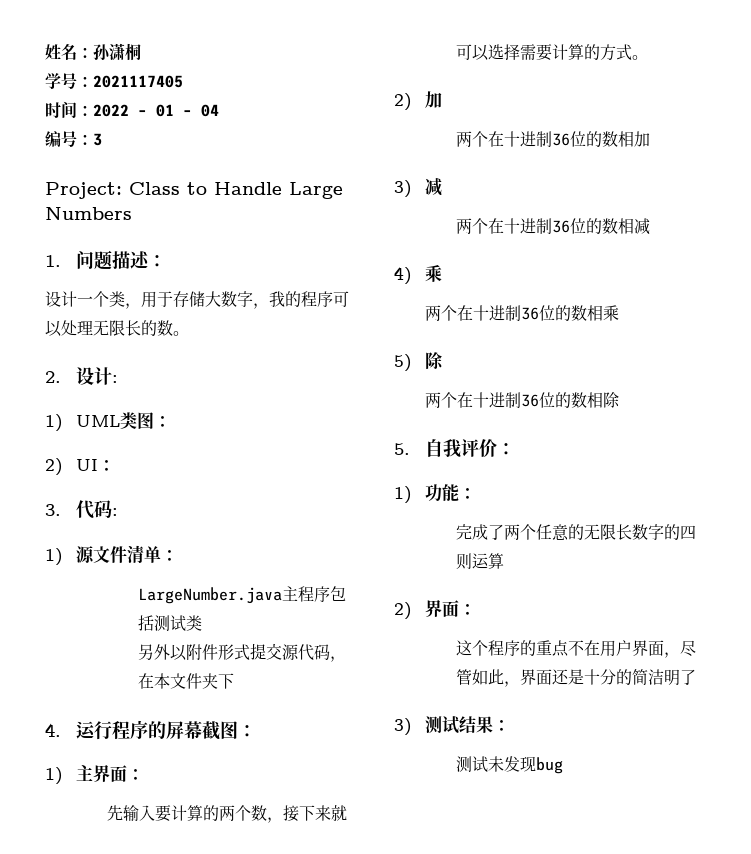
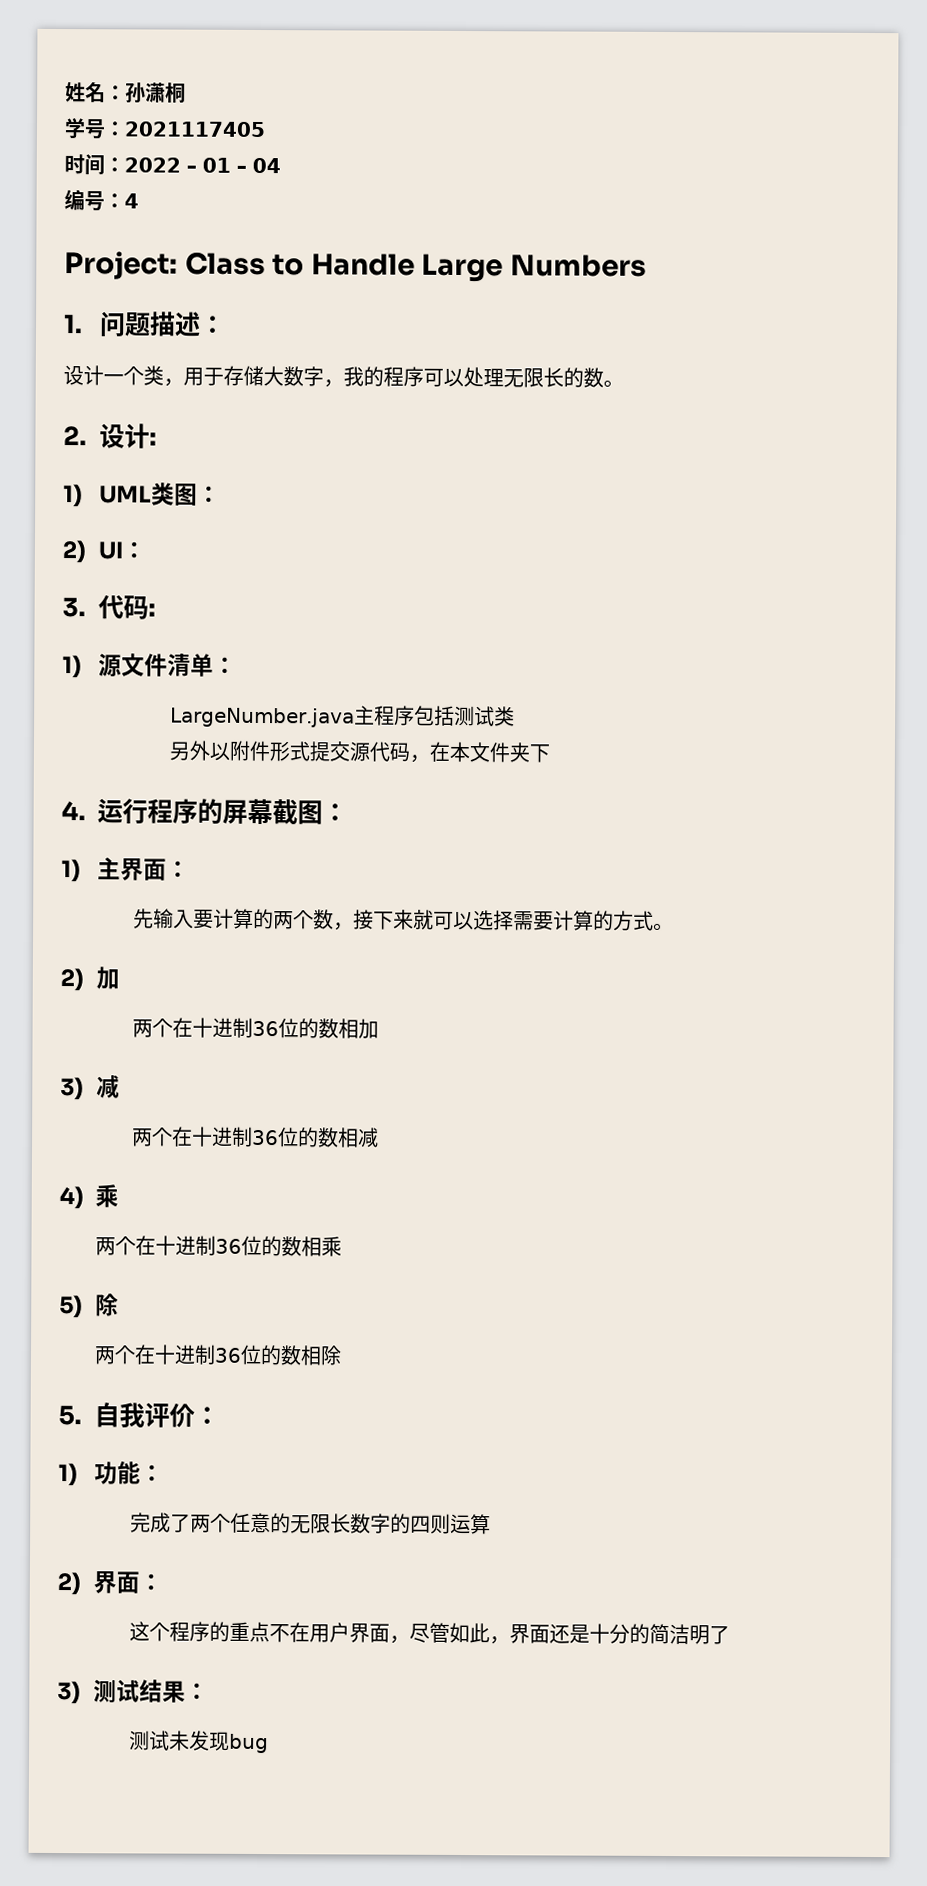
- 编号：3
+ 编号：4

